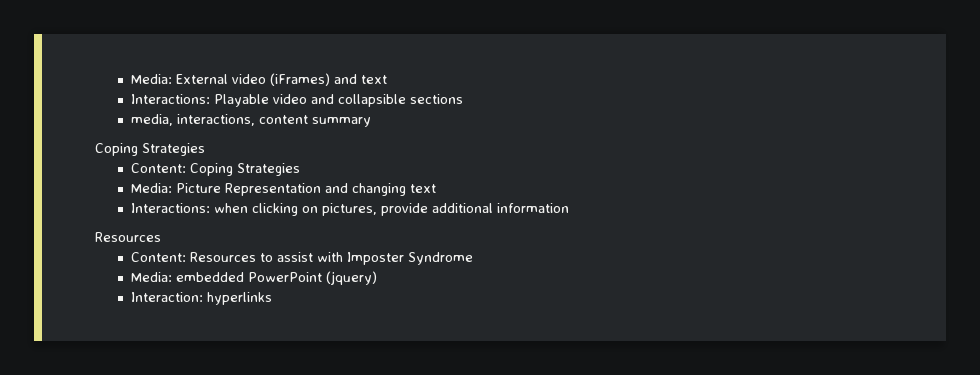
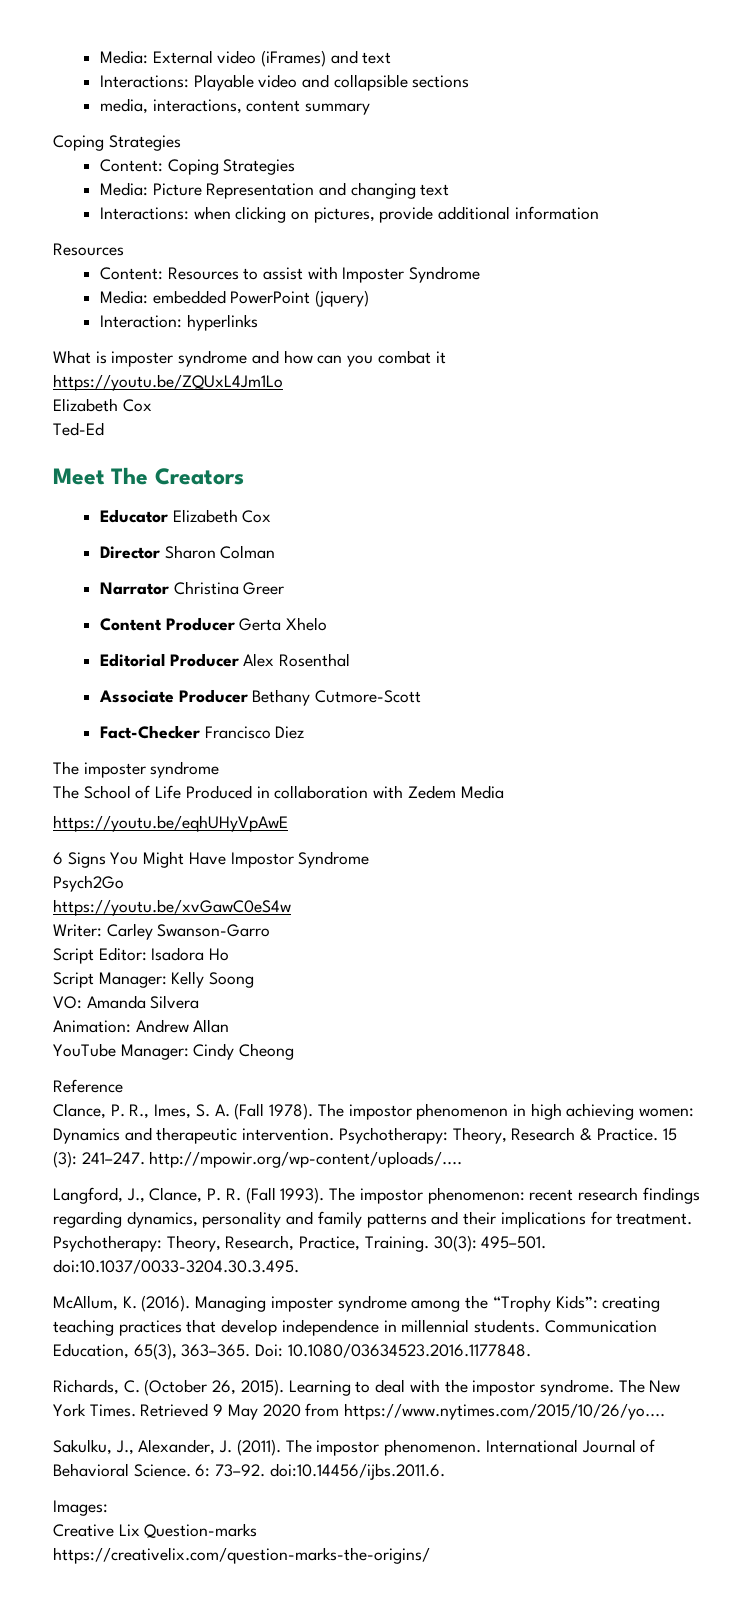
+ What is imposter syndrome and how can you combat it
+ https://youtu.be/ZQUxL4Jm1Lo
+ Elizabeth Cox
+ Ted-Ed
+ Meet The Creators
+ Educator Elizabeth Cox
+ Director Sharon Colman
+ Narrator Christina Greer
+ Content Producer Gerta Xhelo
+ Editorial Producer Alex Rosenthal
+ Associate Producer Bethany Cutmore-Scott
+ Fact-Checker Francisco Diez
+ The imposter syndrome
+ The School of Life Produced in collaboration with Zedem Media
+ https://youtu.be/eqhUHyVpAwE
+ 6 Signs You Might Have Impostor Syndrome
+ Psych2Go
+ https://youtu.be/xvGawC0eS4w
+ Writer: Carley Swanson-Garro
+ Script Editor: Isadora Ho
+ Script Manager: Kelly Soong
+ VO: Amanda Silvera
+ Animation: Andrew Allan
+ YouTube Manager: Cindy Cheong
+ Reference
+ Clance, P. R., Imes, S. A. (Fall 1978). The impostor phenomenon in high achieving women: Dynamics and therapeutic intervention. Psychotherapy: Theory, Research & Practice. 15 (3): 241–247. http://mpowir.org/wp-content/uploads/....
+ Langford, J., Clance, P. R. (Fall 1993). The impostor phenomenon: recent research findings regarding dynamics, personality and family patterns and their implications for treatment. Psychotherapy: Theory, Research, Practice, Training. 30(3): 495–501. doi:10.1037/0033-3204.30.3.495.
+ McAllum, K. (2016). Managing imposter syndrome among the “Trophy Kids”: creating teaching practices that develop independence in millennial students. Communication Education, 65(3), 363–365. Doi: 10.1080/03634523.2016.1177848.
+ Richards, C. (October 26, 2015). Learning to deal with the impostor syndrome. The New York Times. Retrieved 9 May 2020 from https://www.nytimes.com/2015/10/26/yo....
+ Sakulku, J., Alexander, J. (2011). The impostor phenomenon. International Journal of Behavioral Science. 6: 73–92. doi:10.14456/ijbs.2011.6.
+ Images:
+ Creative Lix Question-marks
+ https://creativelix.com/question-marks-the-origins/

